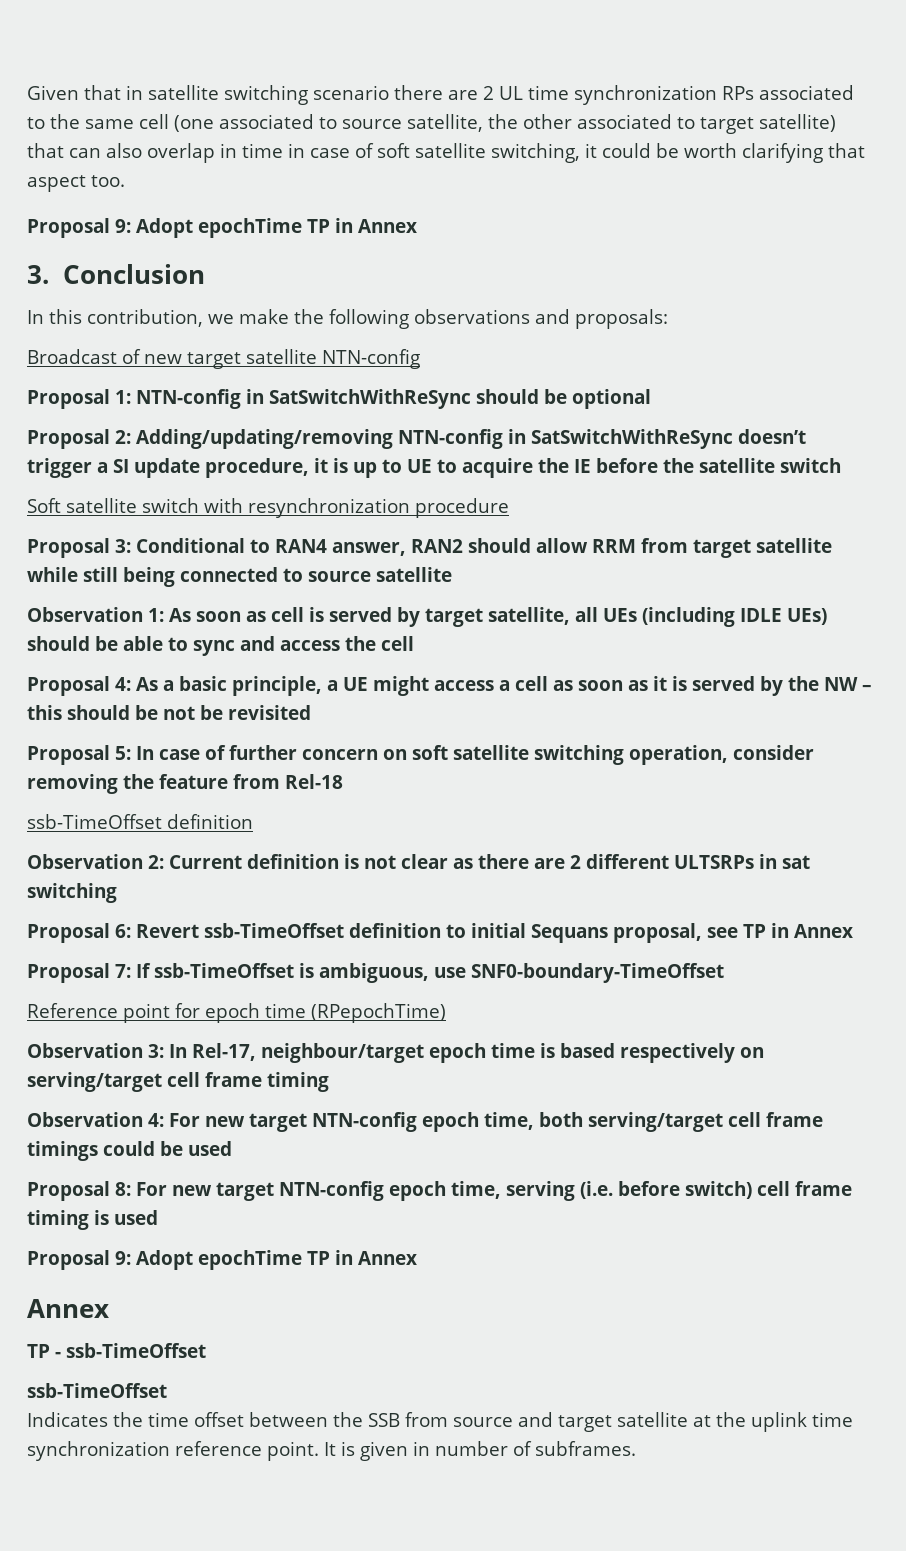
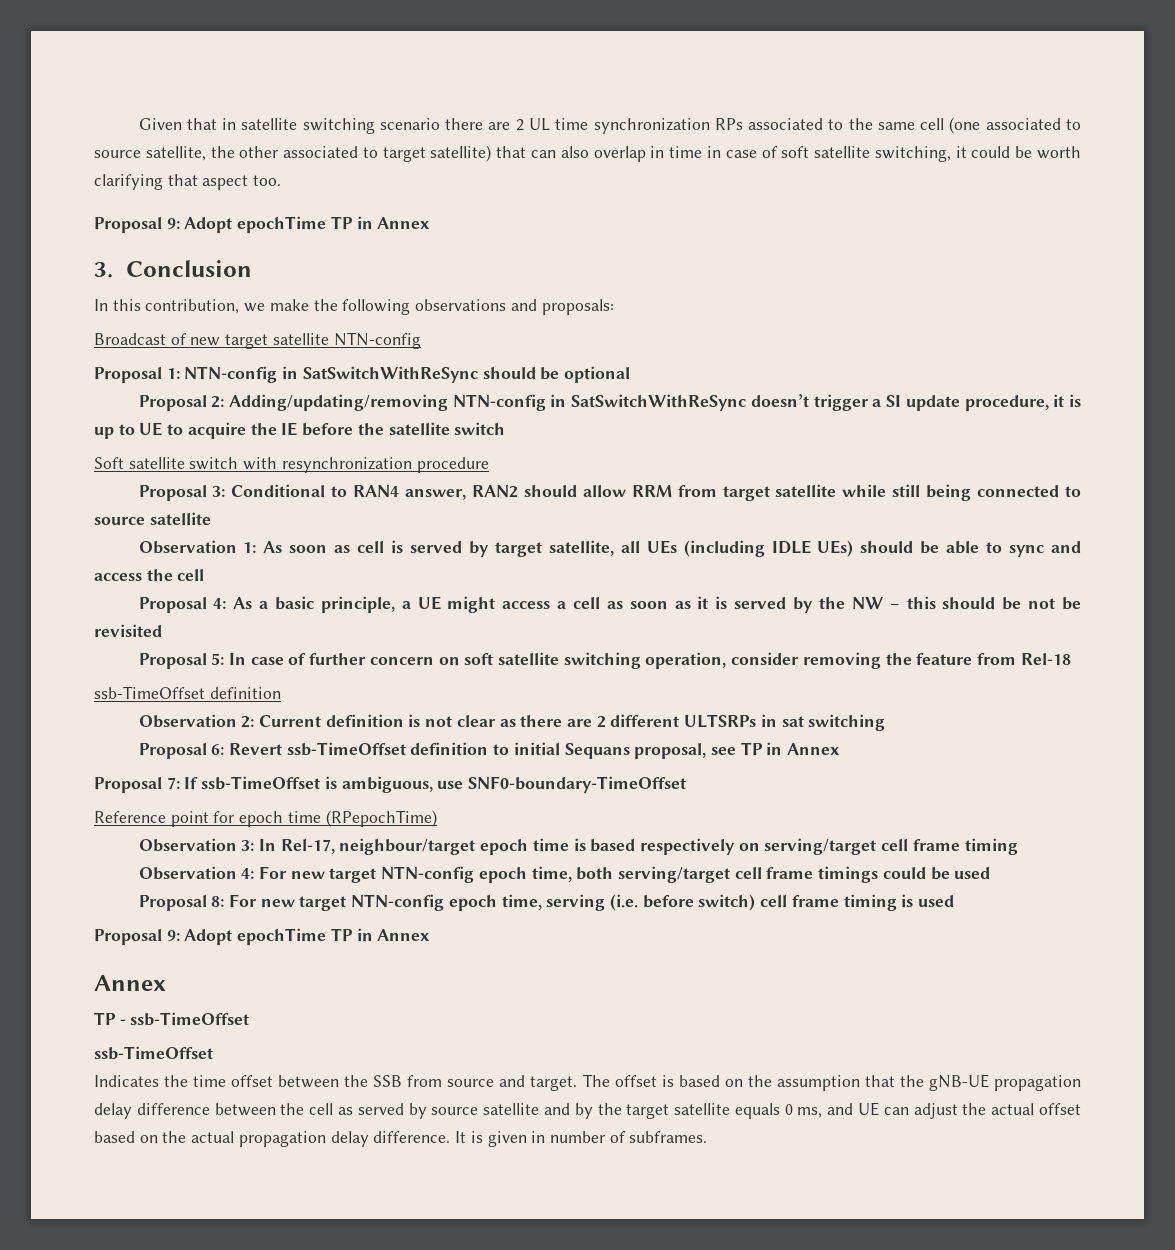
- Indicates the time offset between the SSB from source and target satellite at the uplink time synchronization reference point.
+ Indicates the time offset between the SSB from source and target. The offset is based on the assumption that the gNB-UE propagation delay difference between the cell as served by source satellite and by the target satellite equals 0 ms, and UE can adjust the actual offset based on the actual propagation delay difference.

